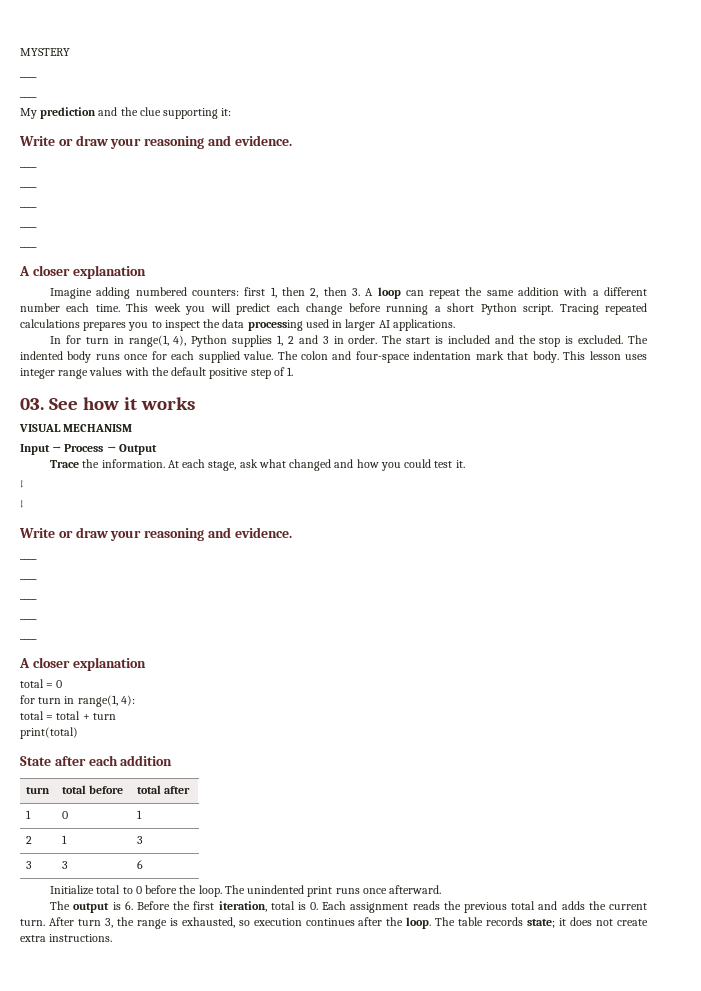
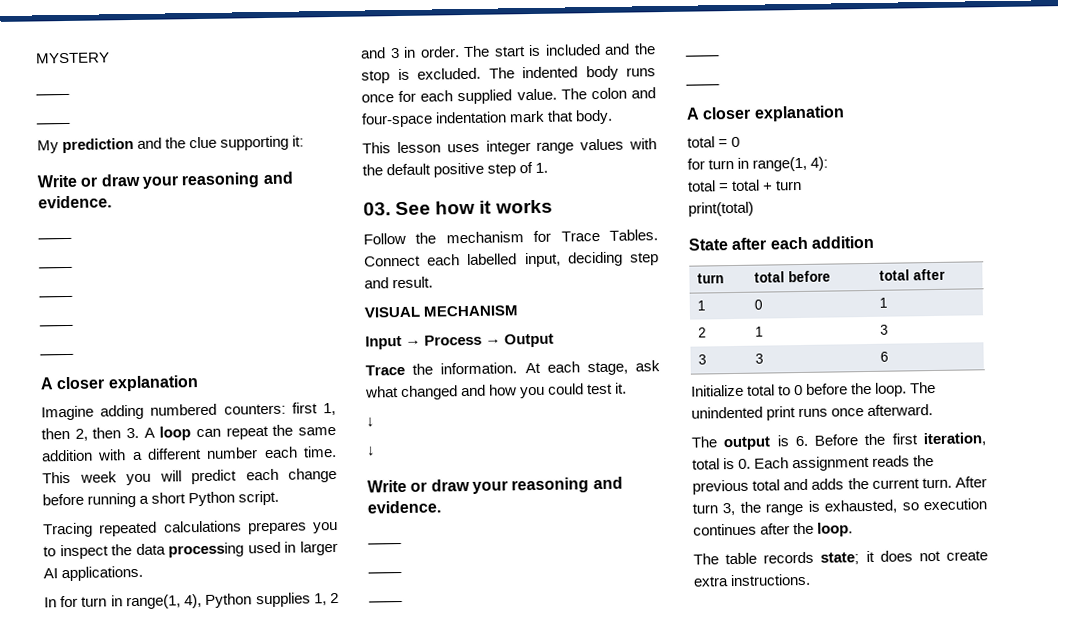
- This week you will predict each change before running a short Python script. Tracing repeated calculations prepares you to inspect the data processing used in larger AI applications.
+ This week you will predict each change before running a short Python script.
+ Tracing repeated calculations prepares you to inspect the data processing used in larger AI applications.
- The colon and four-space indentation mark that body. This lesson uses integer range values with the default positive step of 1.
+ The colon and four-space indentation mark that body.
+ This lesson uses integer range values with the default positive step of 1.
+ Follow the mechanism for Trace Tables. Connect each labelled input, deciding step and result.
- After turn 3, the range is exhausted, so execution continues after the loop. The table records state; it does not create extra instructions.
+ After turn 3, the range is exhausted, so execution continues after the loop.
+ The table records state; it does not create extra instructions.

